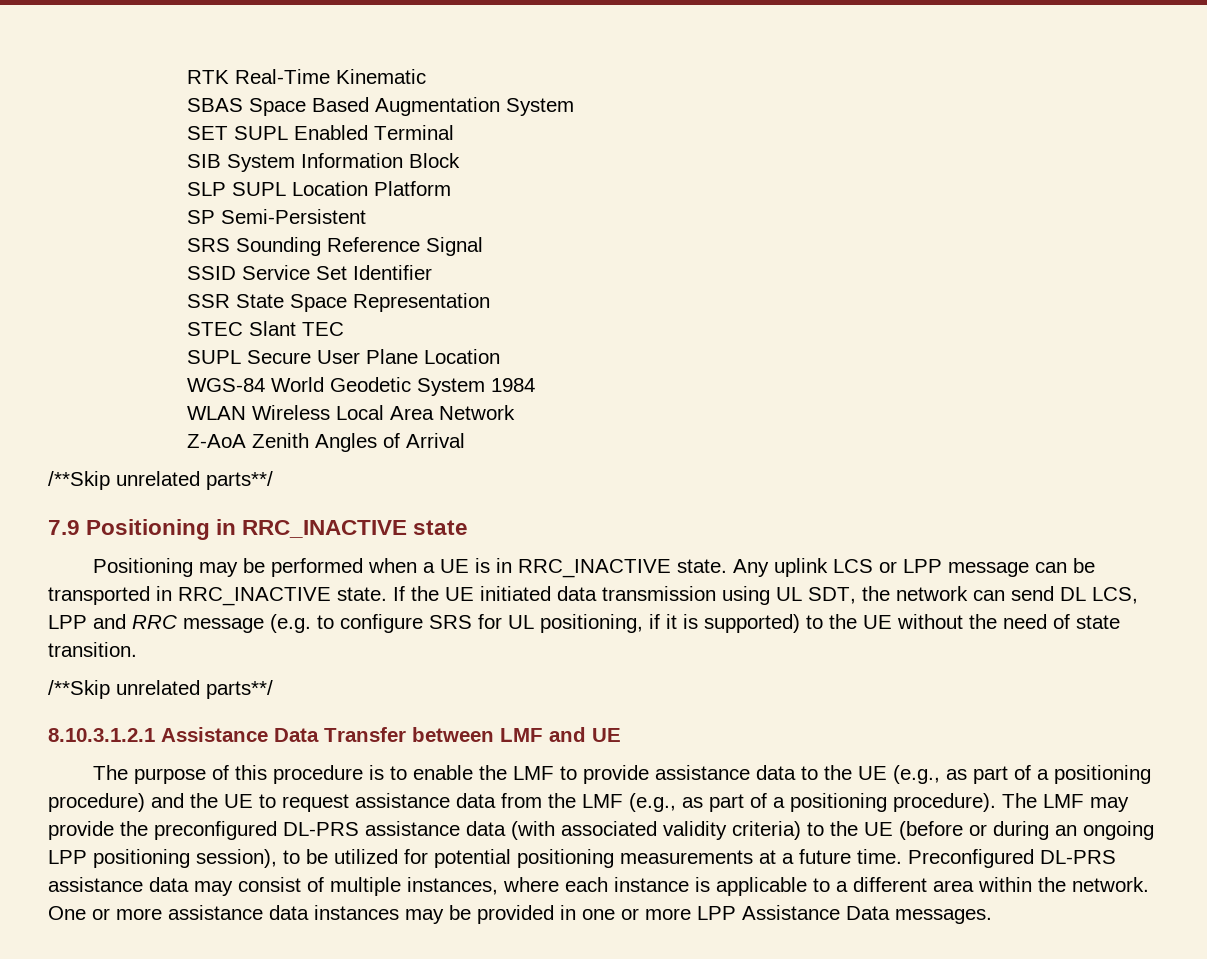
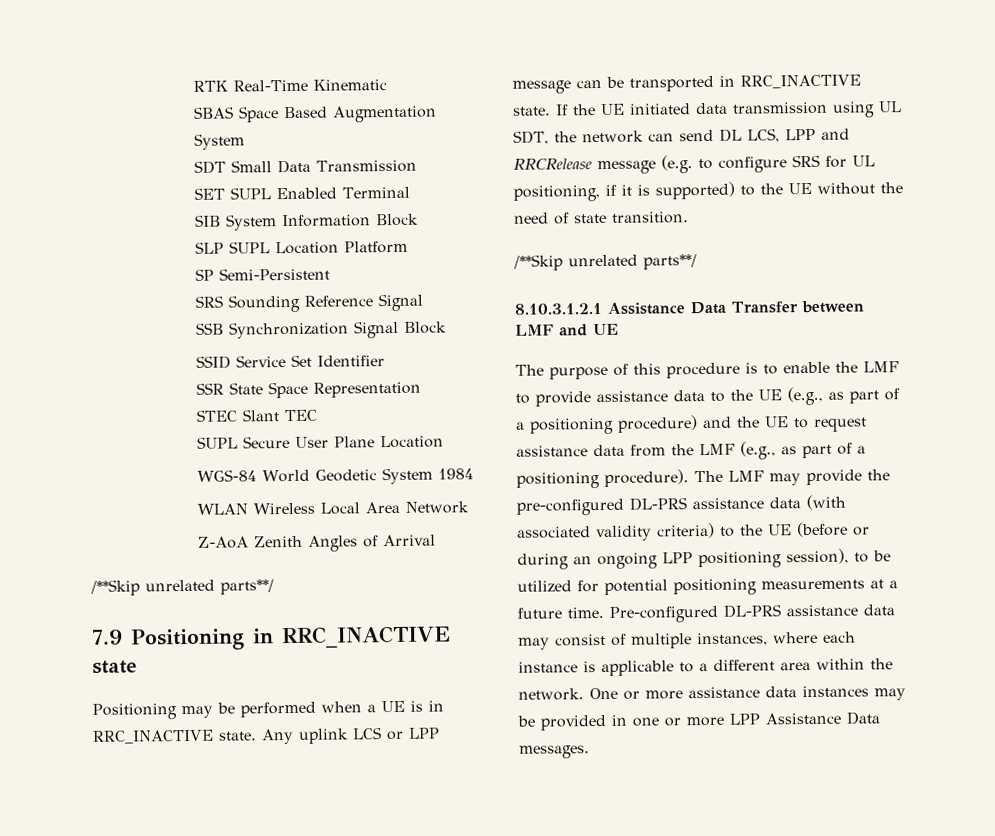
+ SDT Small Data Transmission
+ SSB Synchronization Signal Block
- If the UE initiated data transmission using UL SDT, the network can send DL LCS, LPP and RRC message (e.g. to configure SRS for UL positioning, if it is supported) to the UE without the need of state transition.
+ If the UE initiated data transmission using UL SDT, the network can send DL LCS, LPP and RRCRelease message (e.g. to configure SRS for UL positioning, if it is supported) to the UE without the need of state transition.
- The LMF may provide the preconfigured DL-PRS assistance data (with associated validity criteria) to the UE (before or during an ongoing LPP positioning session), to be utilized for potential positioning measurements at a future time.
+ The LMF may provide the pre-configured DL-PRS assistance data (with associated validity criteria) to the UE (before or during an ongoing LPP positioning session), to be utilized for potential positioning measurements at a future time.
- Preconfigured DL-PRS assistance data may consist of multiple instances, where each instance is applicable to a different area within the network.
+ Pre-configured DL-PRS assistance data may consist of multiple instances, where each instance is applicable to a different area within the network.

